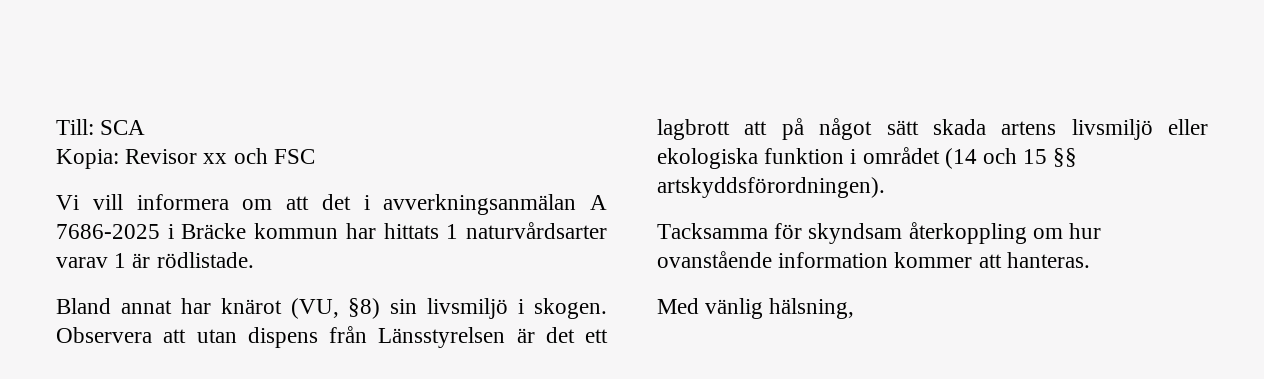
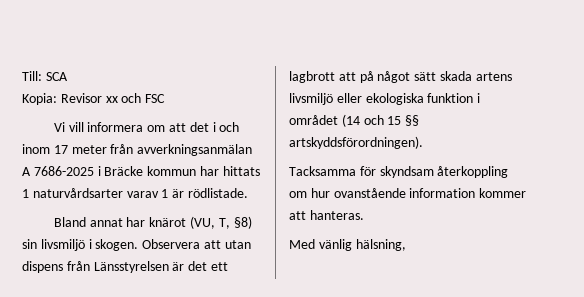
- Vi vill informera om att det i avverkningsanmälan A 7686-2025 i Bräcke kommun har hittats 1 naturvårdsarter varav 1 är rödlistade.
+ Vi vill informera om att det i och inom 17 meter från avverkningsanmälan A 7686-2025 i Bräcke kommun har hittats 1 naturvårdsarter varav 1 är rödlistade.
- Bland annat har knärot (VU, §8) sin livsmiljö i skogen.
+ Bland annat har knärot (VU, T, §8) sin livsmiljö i skogen.

